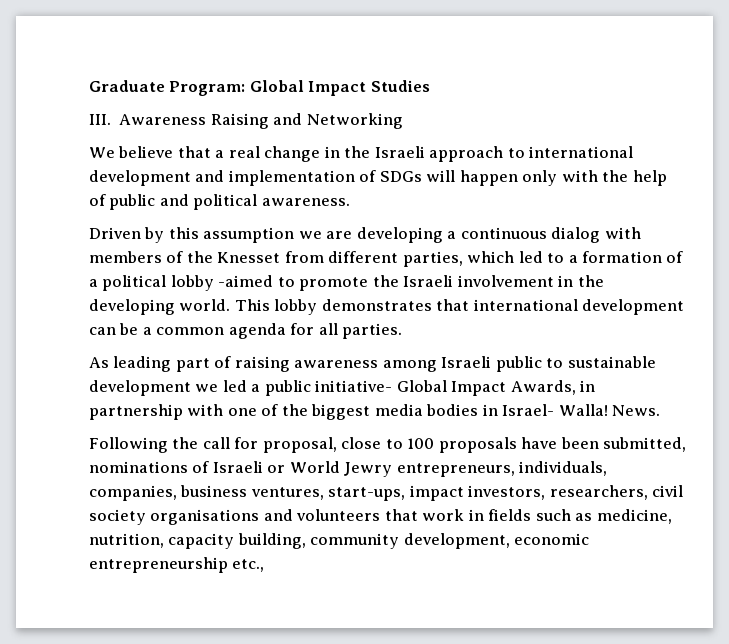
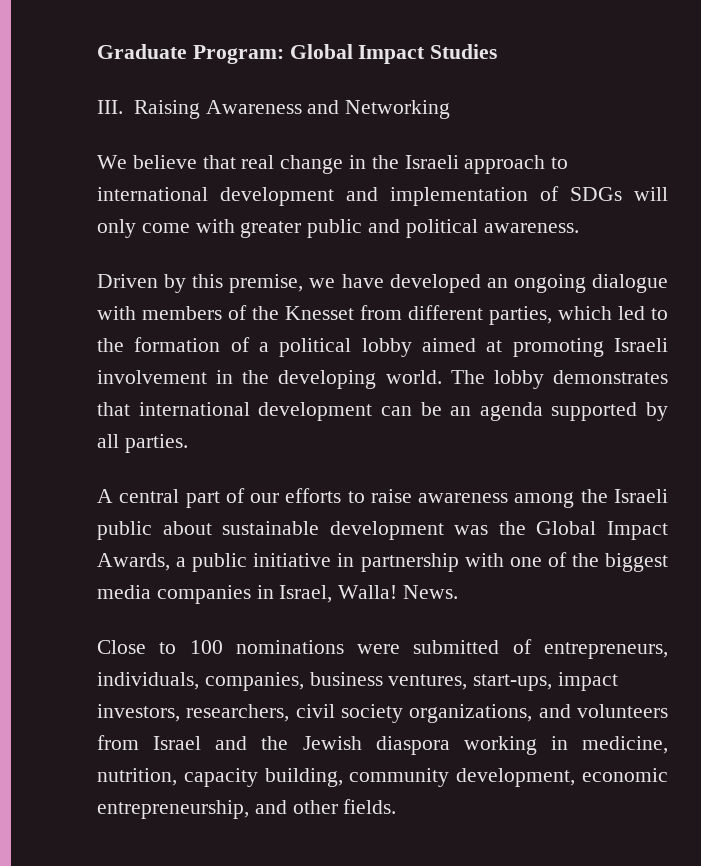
- III. Awareness Raising and Networking
+ III. Raising Awareness and Networking
- We believe that a real change in the Israeli approach to international development and implementation of SDGs will happen only with the help of public and political awareness.
+ We believe that real change in the Israeli approach to international development and implementation of SDGs will only come with greater public and political awareness.
- Driven by this assumption we are developing a continuous dialog with members of the Knesset from different parties, which led to a formation of a political lobby -aimed to promote the Israeli involvement in the developing world.
+ Driven by this premise, we have developed an ongoing dialogue with members of the Knesset from different parties, which led to the formation of a political lobby aimed at promoting Israeli involvement in the developing world.
- This lobby demonstrates that international development can be a common agenda for all parties.
- As leading part of raising awareness among Israeli public to sustainable development we led a public initiative- Global Impact Awards, in partnership with one of the biggest media bodies in Israel- Walla!
+ The lobby demonstrates that international development can be an agenda supported by all parties.
+ A central part of our efforts to raise awareness among the Israeli public about sustainable development was the Global Impact Awards, a public initiative in partnership with one of the biggest media companies in Israel, Walla!
- Following the call for proposal, close to 100 proposals have been submitted, nominations of Israeli or World Jewry entrepreneurs, individuals, companies, business ventures, start-ups, impact investors, researchers, civil society organisations and volunteers that work in fields such as medicine, nutrition, capacity building, community development, economic entrepreneurship etc.,
+ Close to 100 nominations were submitted of entrepreneurs, individuals, companies, business ventures, start-ups, impact investors, researchers, civil society organizations, and volunteers from Israel and the Jewish diaspora working in medicine, nutrition, capacity building, community development, economic entrepreneurship, and other fields.

